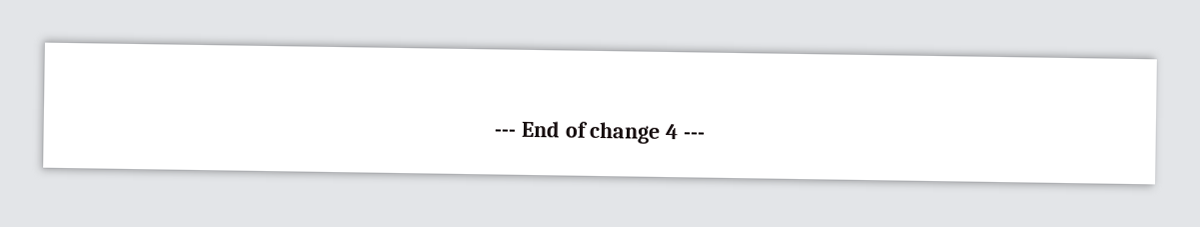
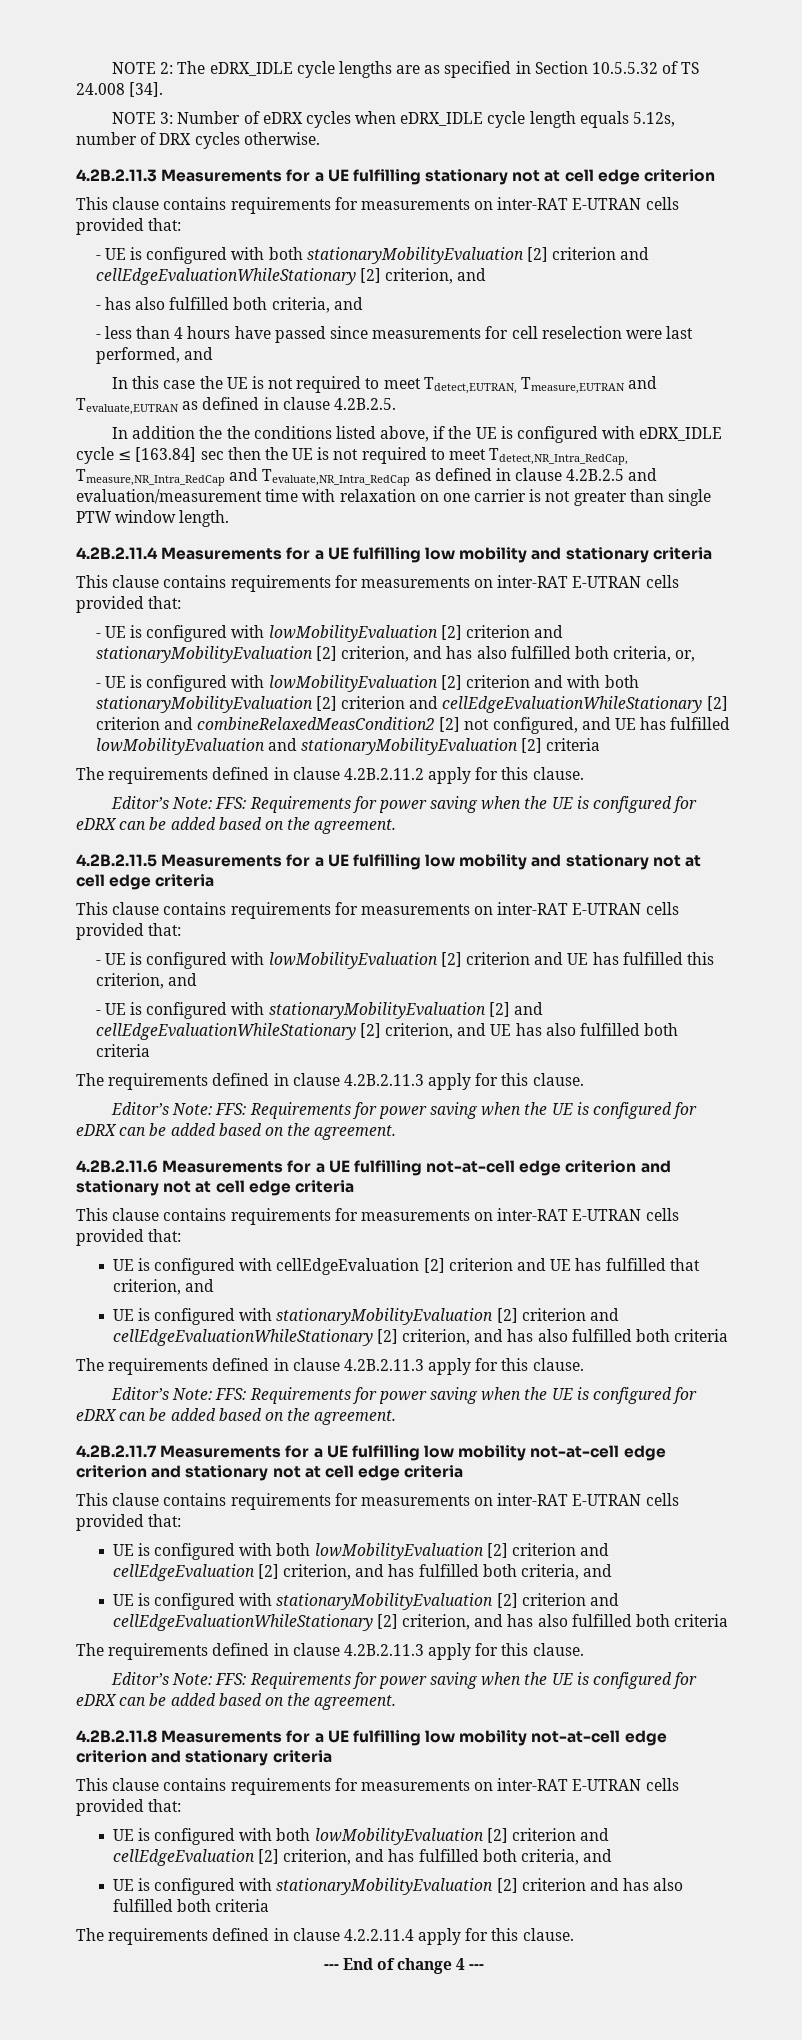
+ NOTE 2: The eDRX_IDLE cycle lengths are as specified in Section 10.5.5.32 of TS 24.008 [34].
+ NOTE 3: Number of eDRX cycles when eDRX_IDLE cycle length equals 5.12s, number of DRX cycles otherwise.
+ 4.2B.2.11.3 Measurements for a UE fulfilling stationary not at cell edge criterion
+ This clause contains requirements for measurements on inter-RAT E-UTRAN cells provided that:
+ - UE is configured with both stationaryMobilityEvaluation [2] criterion and cellEdgeEvaluationWhileStationary [2] criterion, and
+ - has also fulfilled both criteria, and
+ - less than 4 hours have passed since measurements for cell reselection were last performed, and
+ In this case the UE is not required to meet Tdetect,EUTRAN, Tmeasure,EUTRAN and Tevaluate,EUTRAN as defined in clause 4.2B.2.5.
+ In addition the the conditions listed above, if the UE is configured with eDRX_IDLE cycle ≤ [163.84] sec then the UE is not required to meet Tdetect,NR_Intra_RedCap, Tmeasure,NR_Intra_RedCap and Tevaluate,NR_Intra_RedCap as defined in clause 4.2B.2.5 and evaluation/measurement time with relaxation on one carrier is not greater than single PTW window length.
+ 4.2B.2.11.4 Measurements for a UE fulfilling low mobility and stationary criteria
+ This clause contains requirements for measurements on inter-RAT E-UTRAN cells provided that:
+ - UE is configured with lowMobilityEvaluation [2] criterion and stationaryMobilityEvaluation [2] criterion, and has also fulfilled both criteria, or,
+ - UE is configured with lowMobilityEvaluation [2] criterion and with both stationaryMobilityEvaluation [2] criterion and cellEdgeEvaluationWhileStationary [2] criterion and combineRelaxedMeasCondition2 [2] not configured, and UE has fulfilled lowMobilityEvaluation and stationaryMobilityEvaluation [2] criteria
+ The requirements defined in clause 4.2B.2.11.2 apply for this clause.
+ Editor’s Note: FFS: Requirements for power saving when the UE is configured for eDRX can be added based on the agreement.
+ 4.2B.2.11.5 Measurements for a UE fulfilling low mobility and stationary not at cell edge criteria
+ This clause contains requirements for measurements on inter-RAT E-UTRAN cells provided that:
+ - UE is configured with lowMobilityEvaluation [2] criterion and UE has fulfilled this criterion, and
+ - UE is configured with stationaryMobilityEvaluation [2] and cellEdgeEvaluationWhileStationary [2] criterion, and UE has also fulfilled both criteria
+ The requirements defined in clause 4.2B.2.11.3 apply for this clause.
+ Editor’s Note: FFS: Requirements for power saving when the UE is configured for eDRX can be added based on the agreement.
+ 4.2B.2.11.6 Measurements for a UE fulfilling not-at-cell edge criterion and stationary not at cell edge criteria
+ This clause contains requirements for measurements on inter-RAT E-UTRAN cells provided that:
+ UE is configured with cellEdgeEvaluation [2] criterion and UE has fulfilled that criterion, and
+ UE is configured with stationaryMobilityEvaluation [2] criterion and cellEdgeEvaluationWhileStationary [2] criterion, and has also fulfilled both criteria
+ The requirements defined in clause 4.2B.2.11.3 apply for this clause.
+ Editor’s Note: FFS: Requirements for power saving when the UE is configured for eDRX can be added based on the agreement.
+ 4.2B.2.11.7 Measurements for a UE fulfilling low mobility not-at-cell edge criterion and stationary not at cell edge criteria
+ This clause contains requirements for measurements on inter-RAT E-UTRAN cells provided that:
+ UE is configured with both lowMobilityEvaluation [2] criterion and cellEdgeEvaluation [2] criterion, and has fulfilled both criteria, and
+ UE is configured with stationaryMobilityEvaluation [2] criterion and cellEdgeEvaluationWhileStationary [2] criterion, and has also fulfilled both criteria
+ The requirements defined in clause 4.2B.2.11.3 apply for this clause.
+ Editor’s Note: FFS: Requirements for power saving when the UE is configured for eDRX can be added based on the agreement.
+ 4.2B.2.11.8 Measurements for a UE fulfilling low mobility not-at-cell edge criterion and stationary criteria
+ This clause contains requirements for measurements on inter-RAT E-UTRAN cells provided that:
+ UE is configured with both lowMobilityEvaluation [2] criterion and cellEdgeEvaluation [2] criterion, and has fulfilled both criteria, and
+ UE is configured with stationaryMobilityEvaluation [2] criterion and has also fulfilled both criteria
+ The requirements defined in clause 4.2.2.11.4 apply for this clause.

